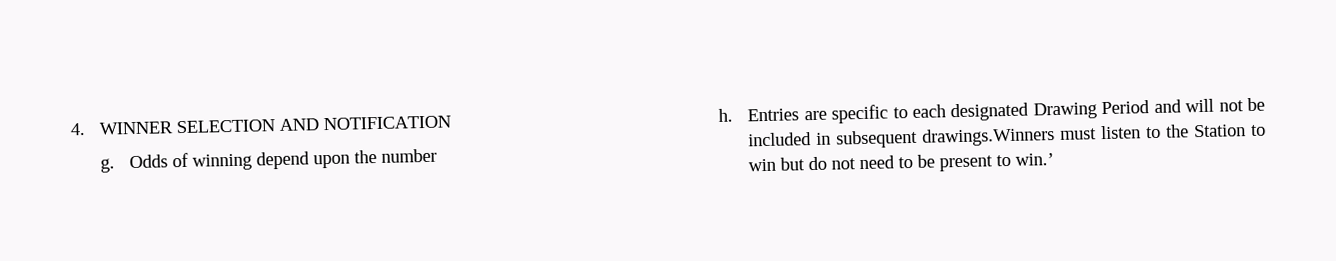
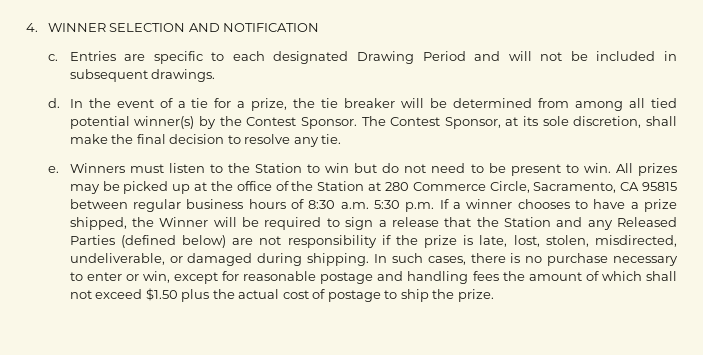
- g. Odds of winning depend upon the number
- h.
+ c.
- Entries are specific to each designated Drawing Period and will not be included in subsequent drawings.Winners must listen to the Station to win but do not need to be present to win.’
+ Entries are specific to each designated Drawing Period and will not be included in subsequent drawings.
+ d. In the event of a tie for a prize, the tie breaker will be determined from among all tied potential winner(s) by the Contest Sponsor. The Contest Sponsor, at its sole discretion, shall make the final decision to resolve any tie.
+ e. Winners must listen to the Station to win but do not need to be present to win. All prizes may be picked up at the office of the Station at 280 Commerce Circle, Sacramento, CA 95815 between regular business hours of 8:30 a.m. 5:30 p.m. If a winner chooses to have a prize shipped, the Winner will be required to sign a release that the Station and any Released Parties (defined below) are not responsibility if the prize is late, lost, stolen, misdirected, undeliverable, or damaged during shipping. In such cases, there is no purchase necessary to enter or win, except for reasonable postage and handling fees the amount of which shall not exceed $1.50 plus the actual cost of postage to ship the prize.

